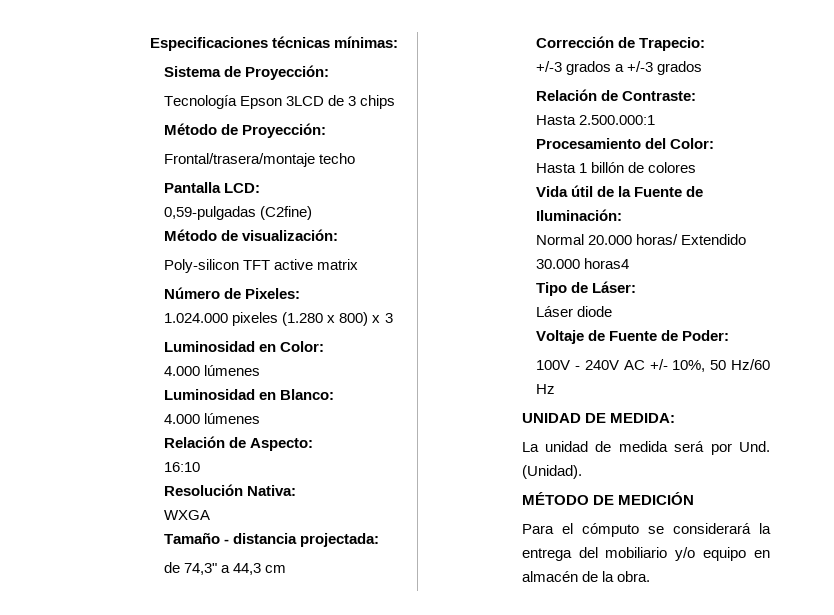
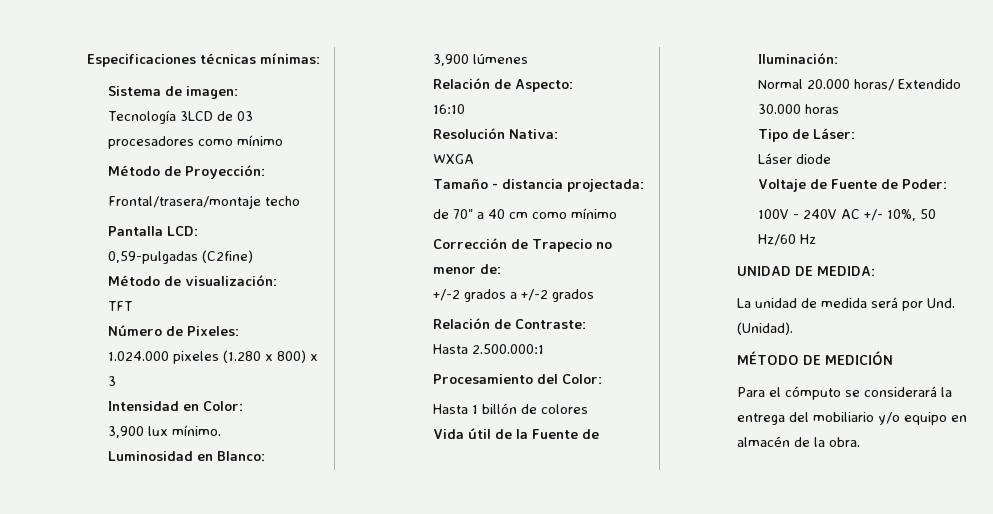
- Sistema de Proyección:
+ Sistema de imagen:
- Tecnología Epson 3LCD de 3 chips
+ Tecnología 3LCD de 03 procesadores como mínimo
- Poly-silicon TFT active matrix
+ TFT
- Luminosidad en Color:
- 4.000 lúmenes
+ Intensidad en Color:
+ 3,900 lux mínimo.
  Luminosidad en Blanco:
- 4.000 lúmenes
+ 3,900 lúmenes
- de 74,3" a 44,3 cm
+ de 70" a 40 cm como mínimo
- Corrección de Trapecio:
- +/-3 grados a +/-3 grados
+ Corrección de Trapecio no menor de:
+ +/-2 grados a +/-2 grados
- Normal 20.000 horas/ Extendido 30.000 horas4
+ Normal 20.000 horas/ Extendido 30.000 horas

